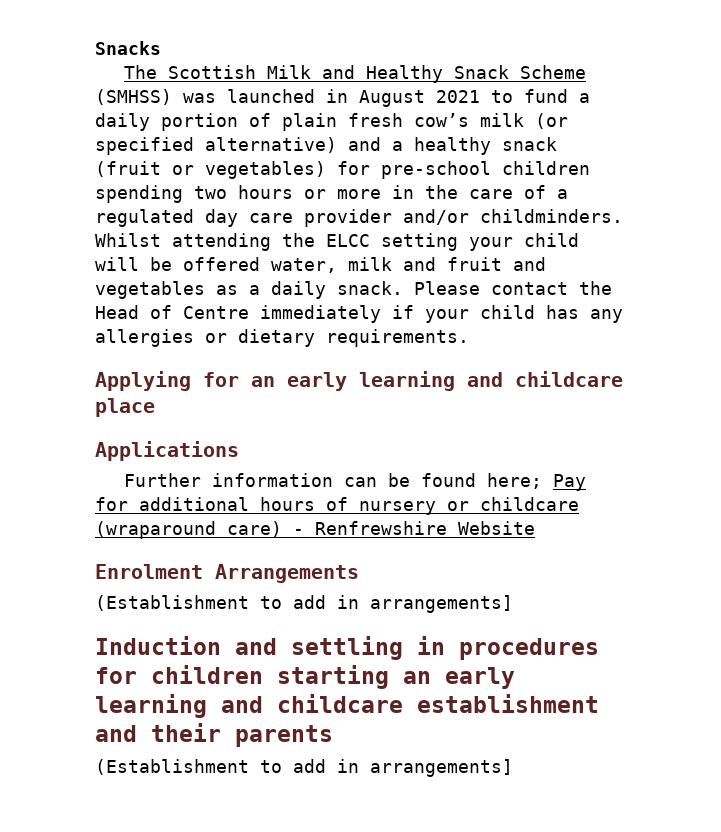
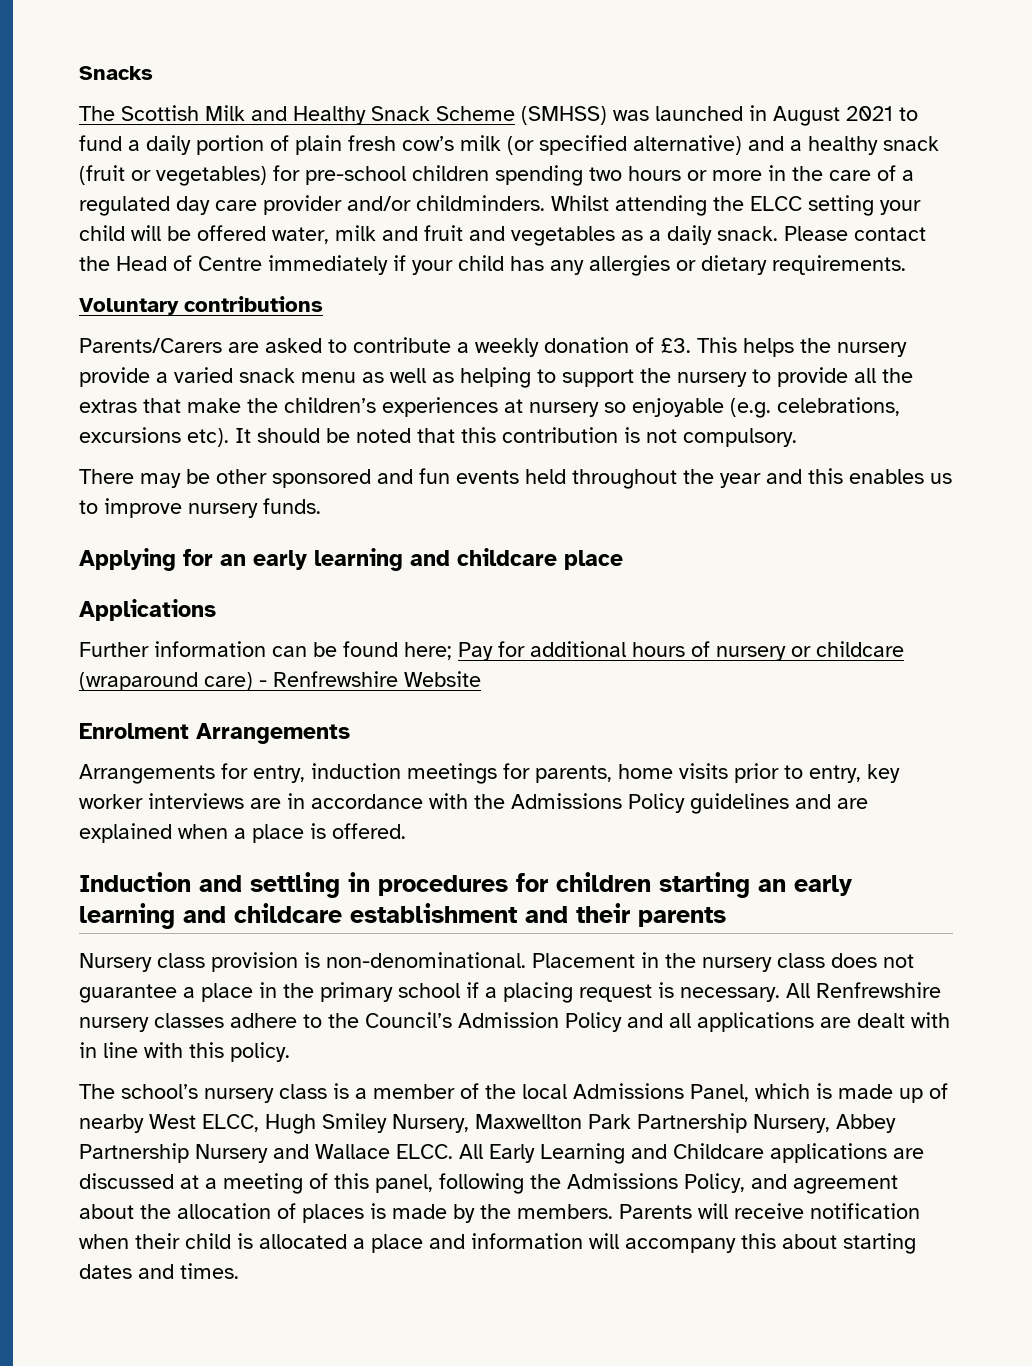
+ Voluntary contributions
+ Parents/Carers are asked to contribute a weekly donation of £3. This helps the nursery provide a varied snack menu as well as helping to support the nursery to provide all the extras that make the children’s experiences at nursery so enjoyable (e.g. celebrations, excursions etc). It should be noted that this contribution is not compulsory.
+ There may be other sponsored and fun events held throughout the year and this enables us to improve nursery funds.
  Enrolment Arrangements
- (Establishment to add in arrangements]
+ Arrangements for entry, induction meetings for parents, home visits prior to entry, key worker interviews are in accordance with the Admissions Policy guidelines and are explained when a place is offered.
  Induction and settling in procedures for children starting an early learning and childcare establishment and their parents
- (Establishment to add in arrangements]
+ Nursery class provision is non-denominational. Placement in the nursery class does not guarantee a place in the primary school if a placing request is necessary. All Renfrewshire nursery classes adhere to the Council’s Admission Policy and all applications are dealt with in line with this policy.
+ The school’s nursery class is a member of the local Admissions Panel, which is made up of nearby West ELCC, Hugh Smiley Nursery, Maxwellton Park Partnership Nursery, Abbey Partnership Nursery and Wallace ELCC. All Early Learning and Childcare applications are discussed at a meeting of this panel, following the Admissions Policy, and agreement about the allocation of places is made by the members. Parents will receive notification when their child is allocated a place and information will accompany this about starting dates and times.

